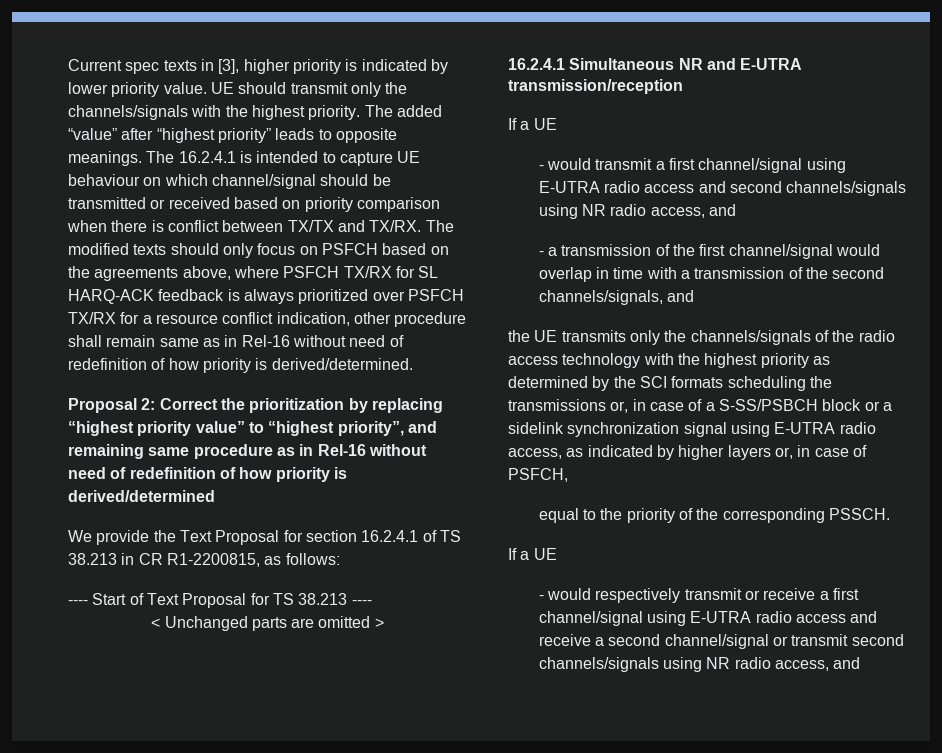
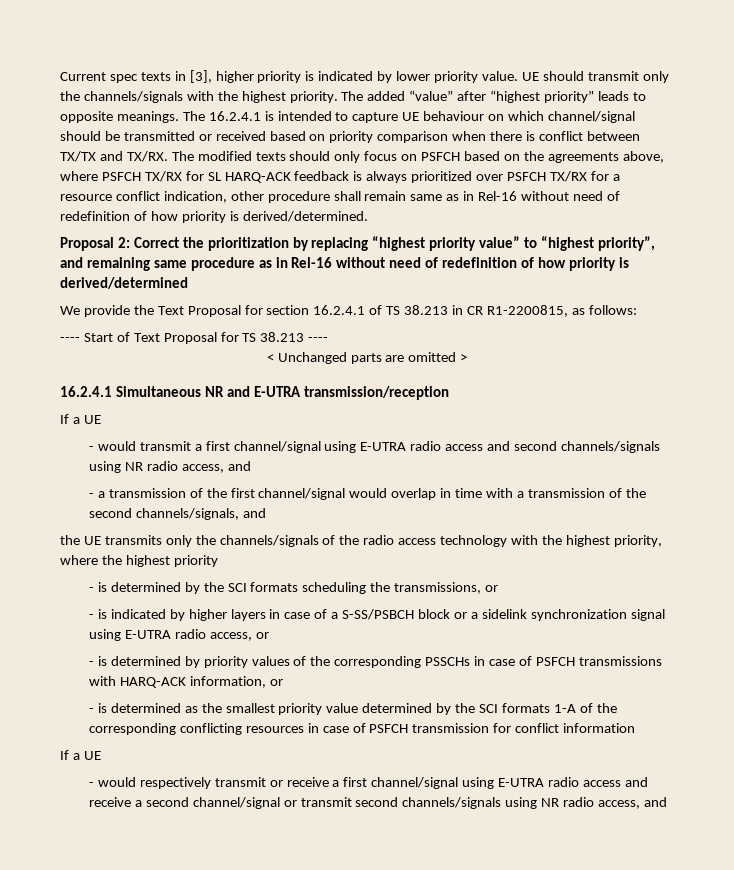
- the UE transmits only the channels/signals of the radio access technology with the highest priority as determined by the SCI formats scheduling the transmissions or, in case of a S-SS/PSBCH block or a sidelink synchronization signal using E-UTRA radio access, as indicated by higher layers or, in case of PSFCH,
- equal to the priority of the corresponding PSSCH.
+ the UE transmits only the channels/signals of the radio access technology with the highest priority, where the highest priority
+ - is determined by the SCI formats scheduling the transmissions, or
+ - is indicated by higher layers in case of a S-SS/PSBCH block or a sidelink synchronization signal using E-UTRA radio access, or
+ - is determined by priority values of the corresponding PSSCHs in case of PSFCH transmissions with HARQ-ACK information, or
+ - is determined as the smallest priority value determined by the SCI formats 1-A of the corresponding conflicting resources in case of PSFCH transmission for conflict information

